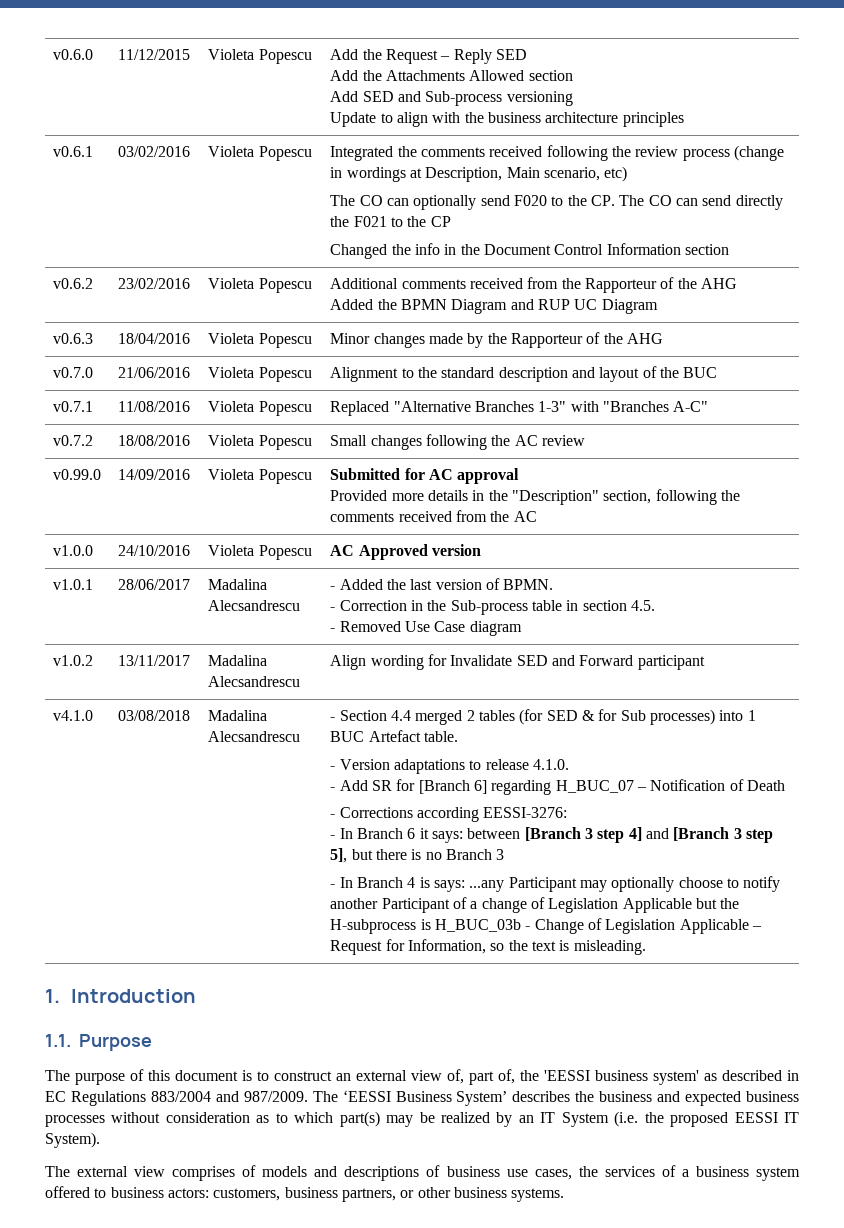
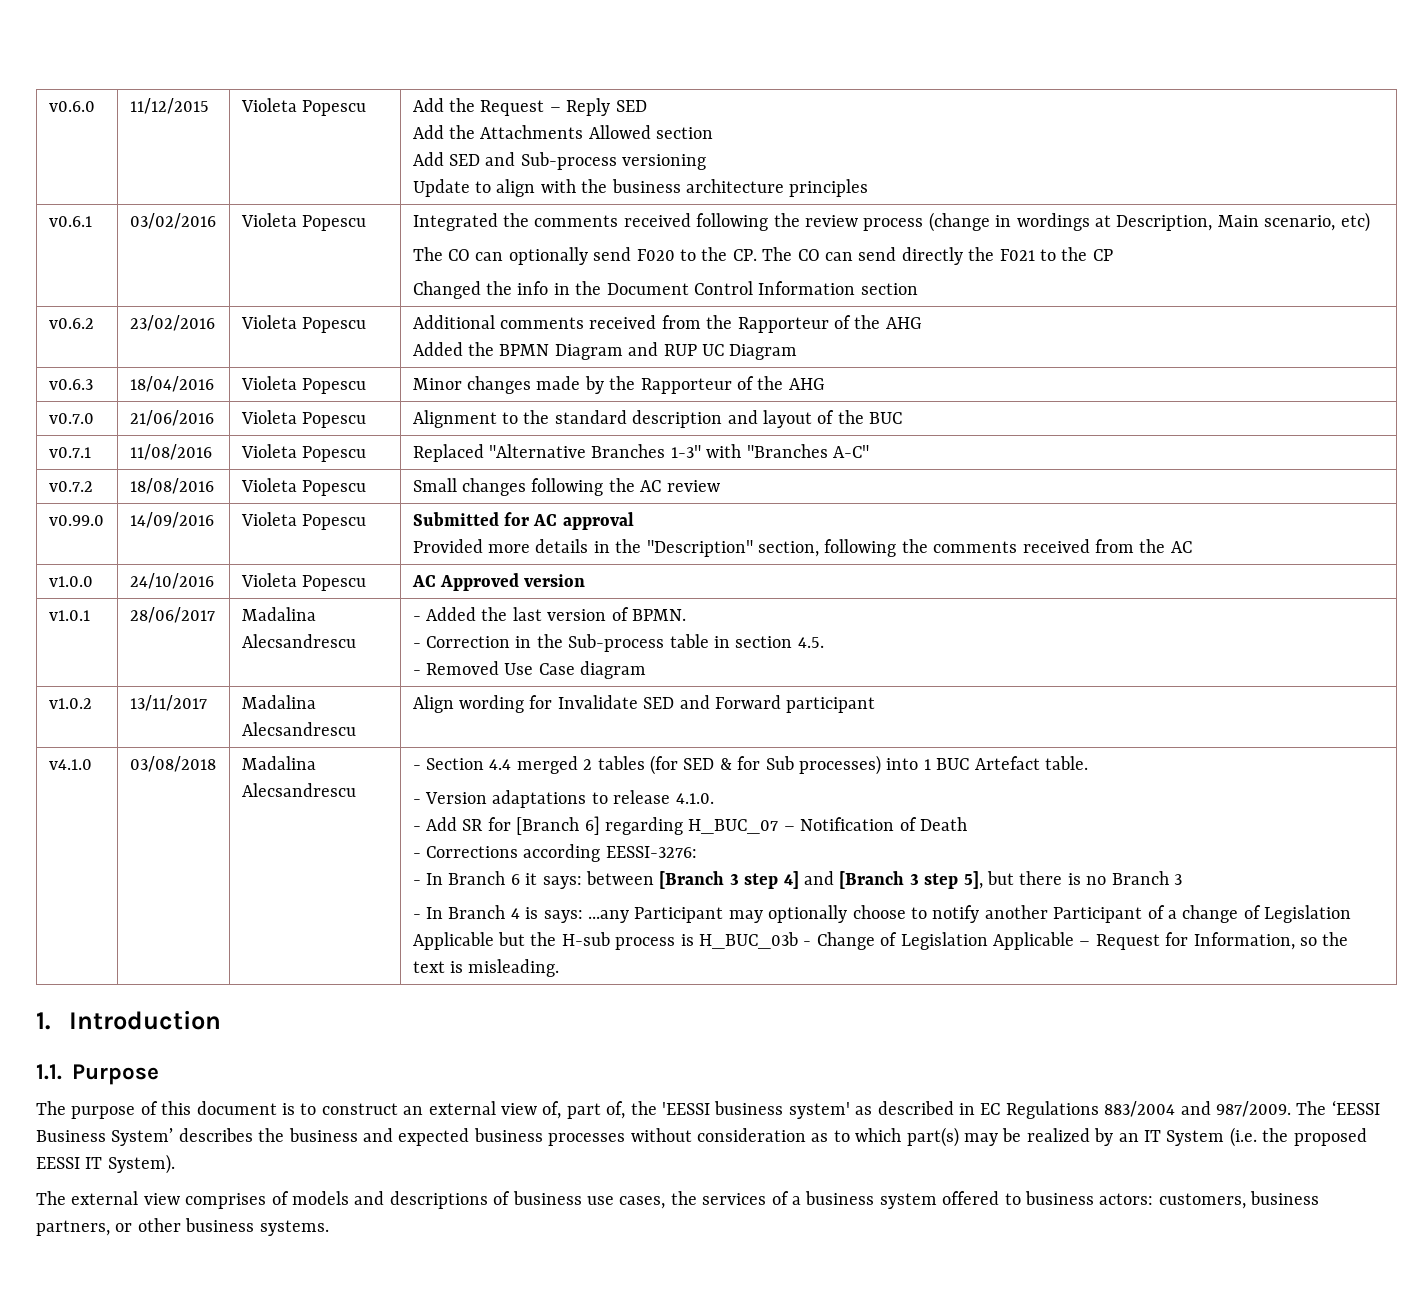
- - In Branch 4 is says: ...any Participant may optionally choose to notify another Participant of a change of Legislation Applicable but the H-subprocess is H_BUC_03b - Change of Legislation Applicable – Request for Information, so the text is misleading.
+ - In Branch 4 is says: ...any Participant may optionally choose to notify another Participant of a change of Legislation Applicable but the H-sub process is H_BUC_03b - Change of Legislation Applicable – Request for Information, so the text is misleading.

